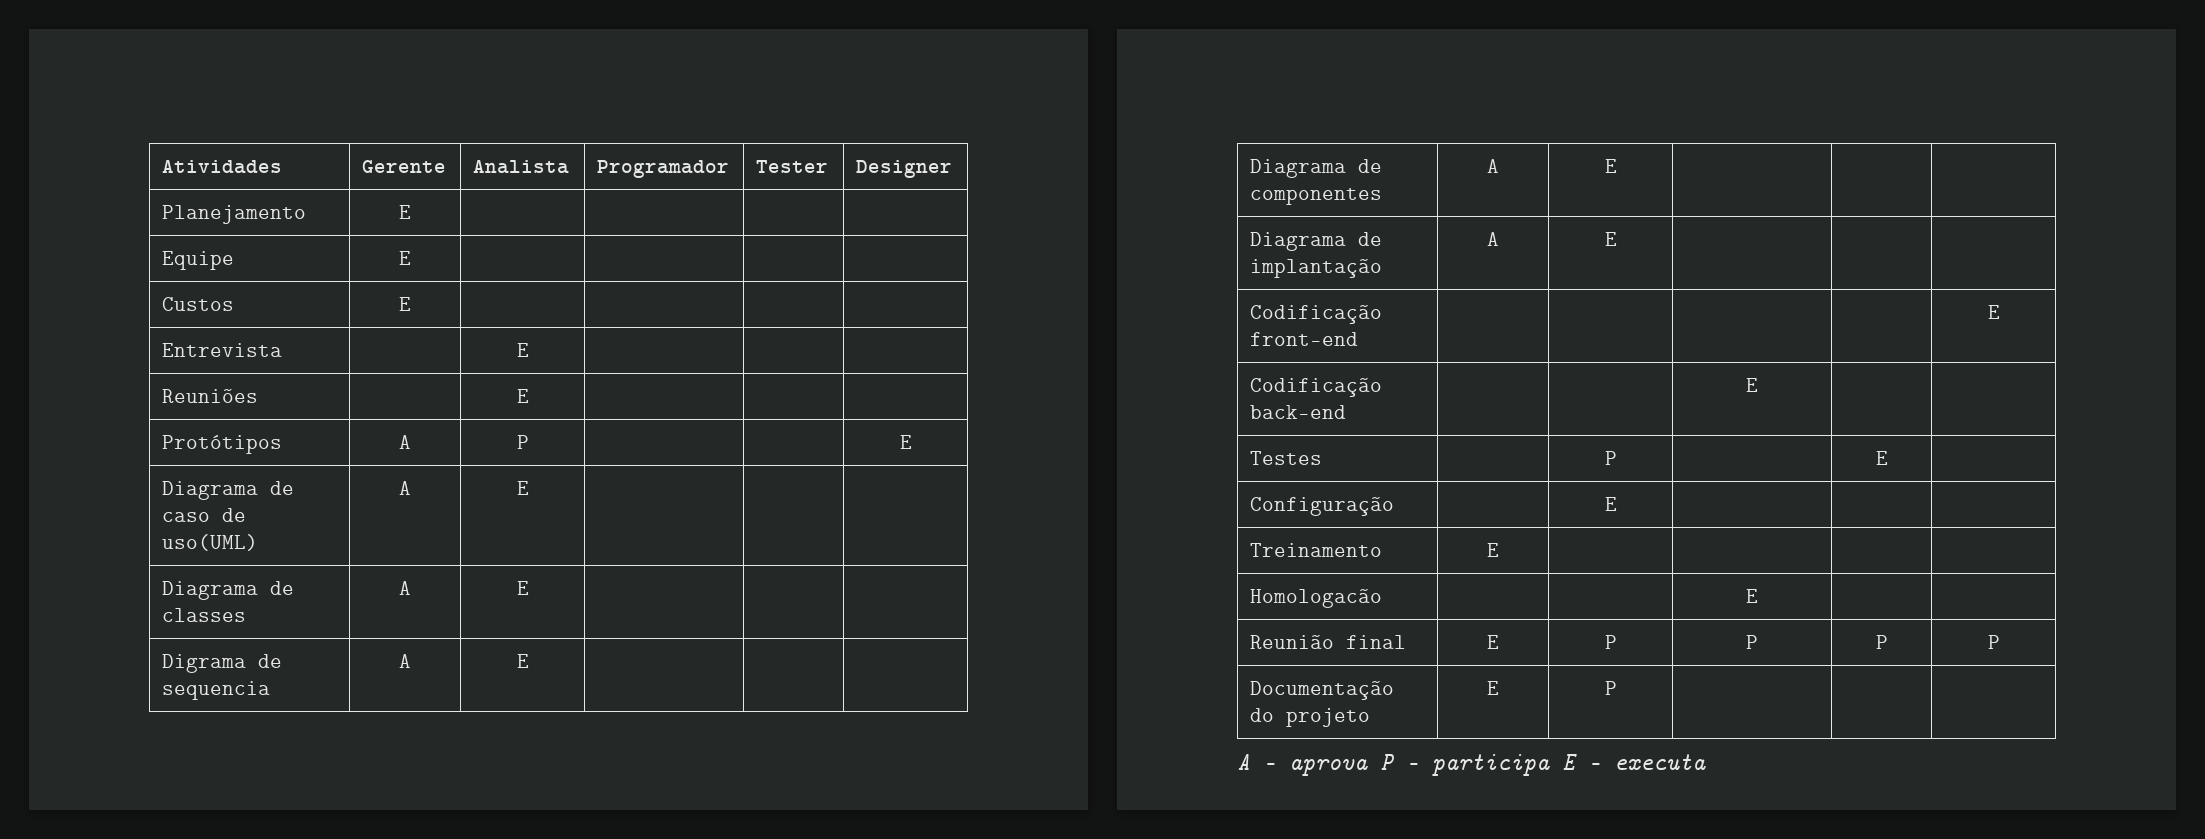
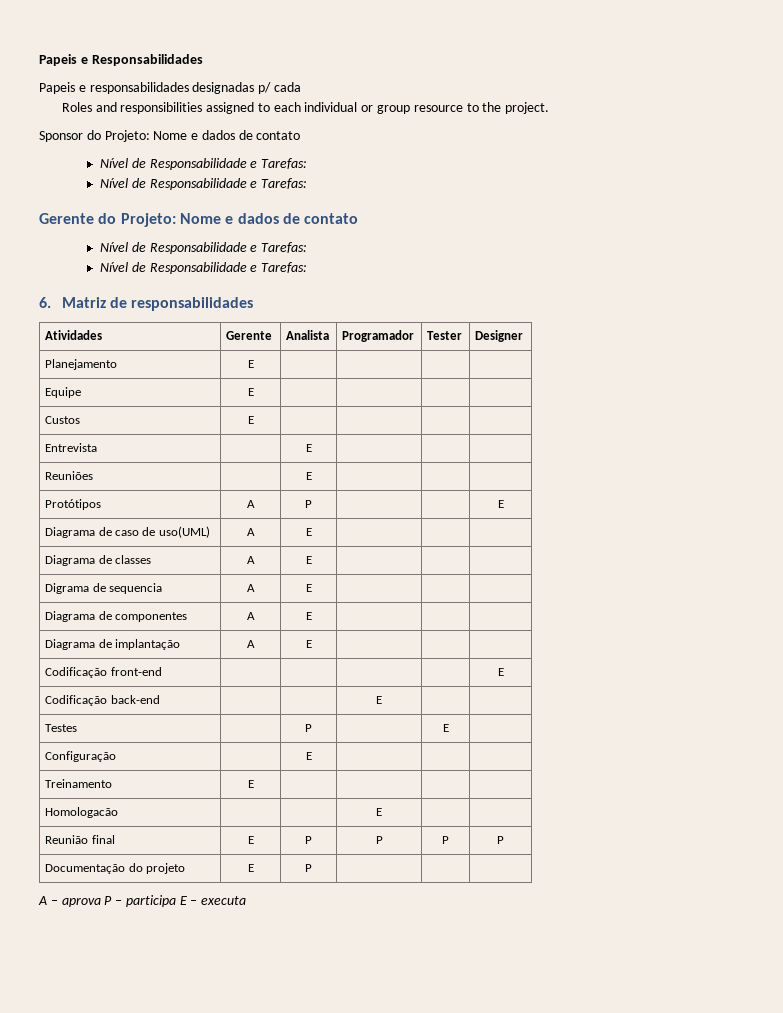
+ Papeis e Responsabilidades
+ Papeis e responsabilidades designadas p/ cada
+ Roles and responsibilities assigned to each individual or group resource to the project.
+ Sponsor do Projeto: Nome e dados de contato
+ Nível de Responsabilidade e Tarefas:
+ Nível de Responsabilidade e Tarefas:
+ Gerente do Projeto: Nome e dados de contato
+ Nível de Responsabilidade e Tarefas:
+ Nível de Responsabilidade e Tarefas:
+ 6. Matriz de responsabilidades

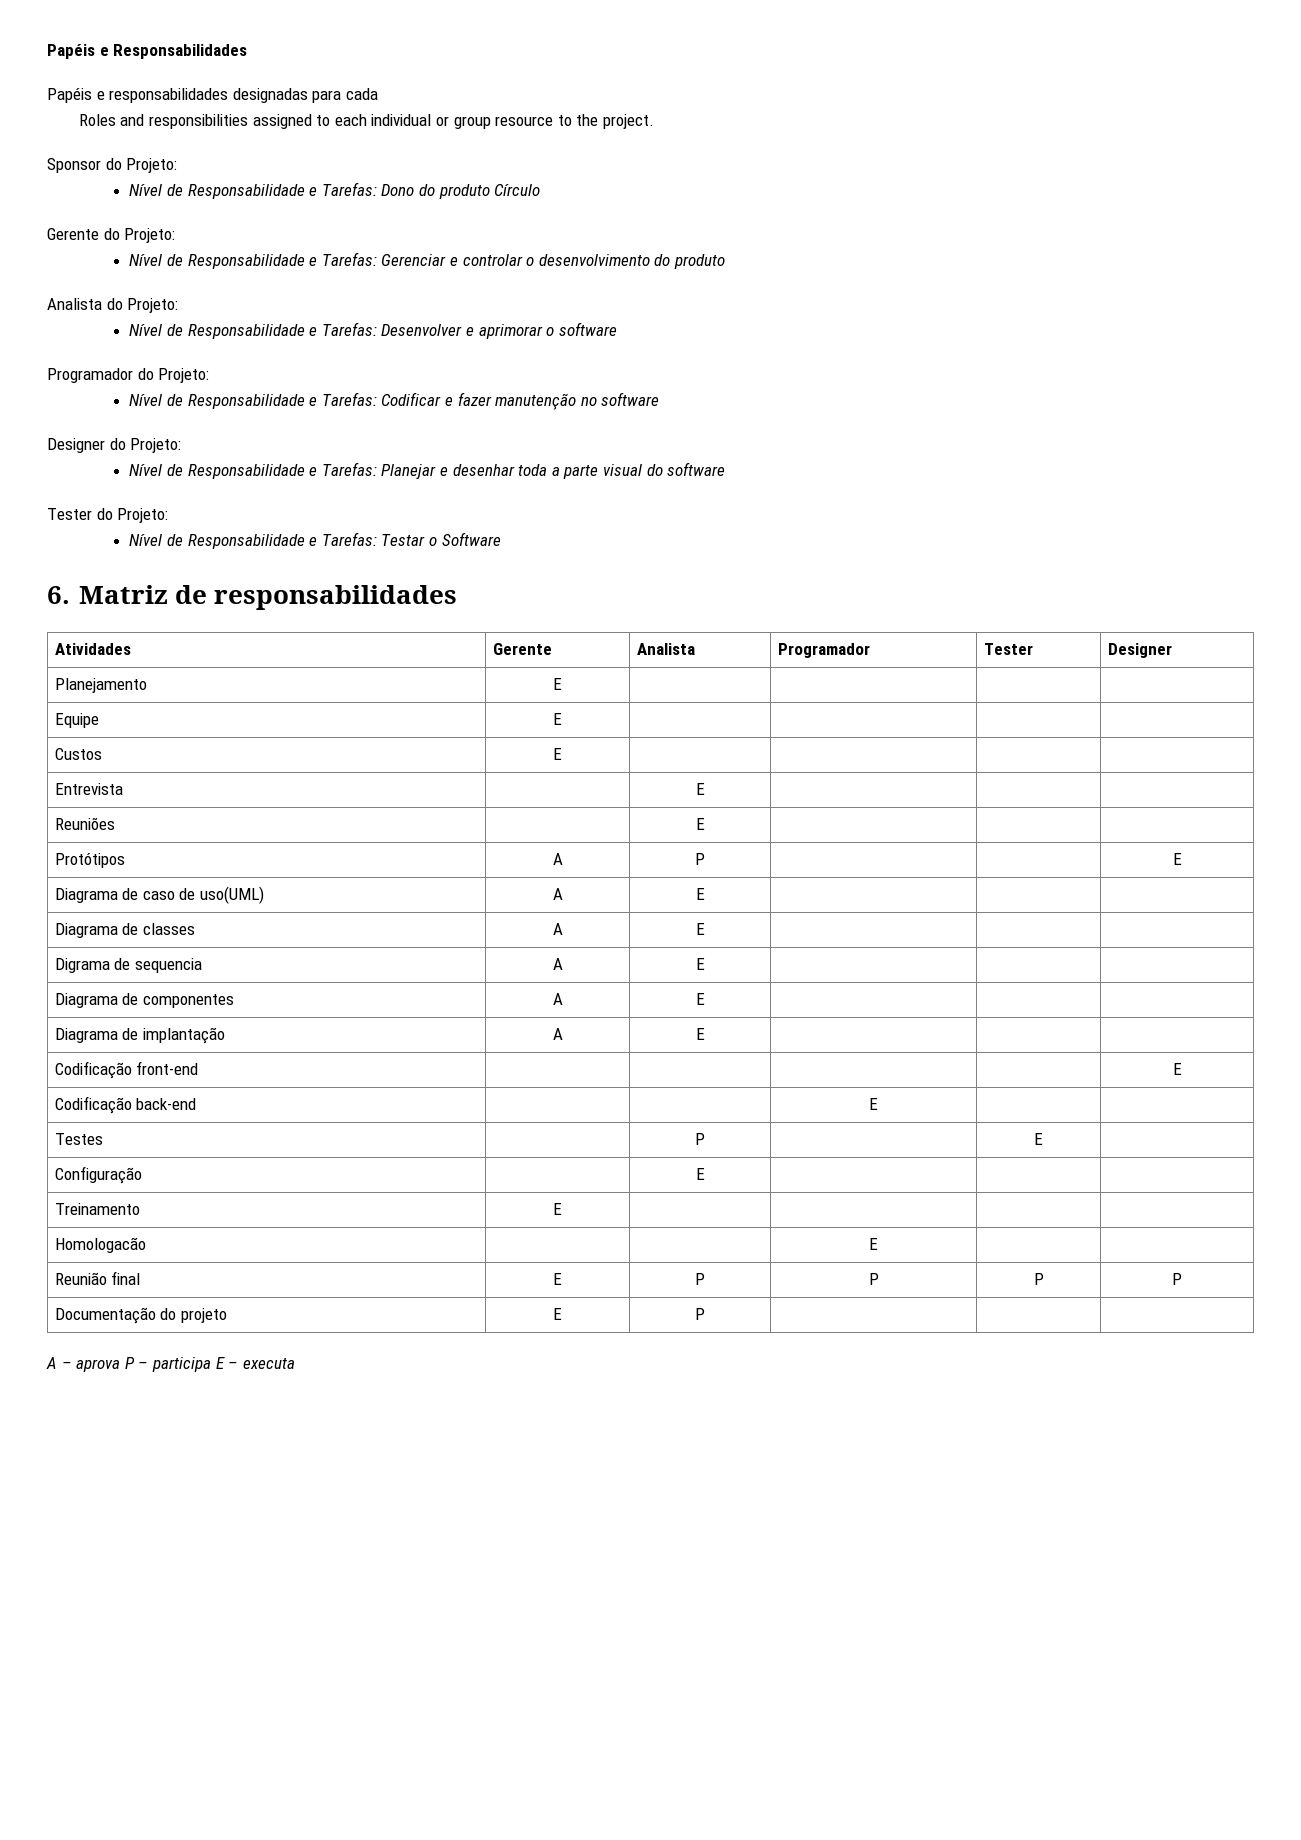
- Papeis e Responsabilidades
+ Papéis e Responsabilidades
- Papeis e responsabilidades designadas p/ cada
+ Papéis e responsabilidades designadas para cada
- Sponsor do Projeto: Nome e dados de contato
- Nível de Responsabilidade e Tarefas:
- Nível de Responsabilidade e Tarefas:
- Gerente do Projeto: Nome e dados de contato
- Nível de Responsabilidade e Tarefas:
- Nível de Responsabilidade e Tarefas:
+ Sponsor do Projeto:
+ Nível de Responsabilidade e Tarefas: Dono do produto Círculo
+ Gerente do Projeto:
+ Nível de Responsabilidade e Tarefas: Gerenciar e controlar o desenvolvimento do produto
+ Analista do Projeto:
+ Nível de Responsabilidade e Tarefas: Desenvolver e aprimorar o software
+ Programador do Projeto:
+ Nível de Responsabilidade e Tarefas: Codificar e fazer manutenção no software
+ Designer do Projeto:
+ Nível de Responsabilidade e Tarefas: Planejar e desenhar toda a parte visual do software
+ Tester do Projeto:
+ Nível de Responsabilidade e Tarefas: Testar o Software

